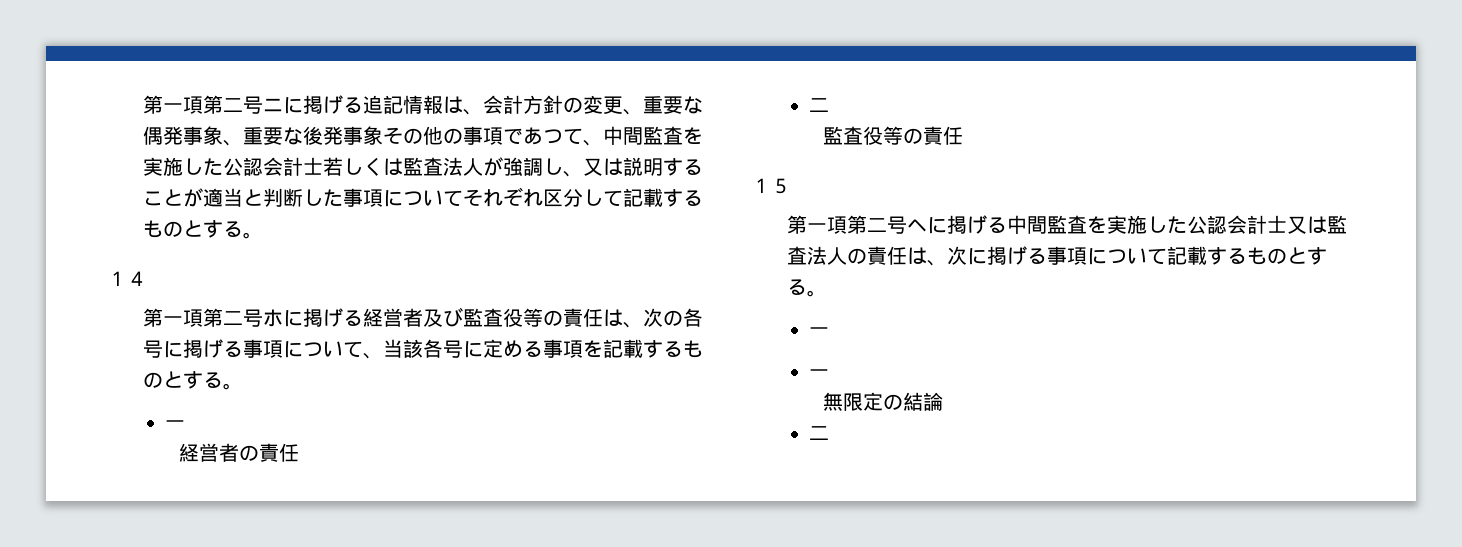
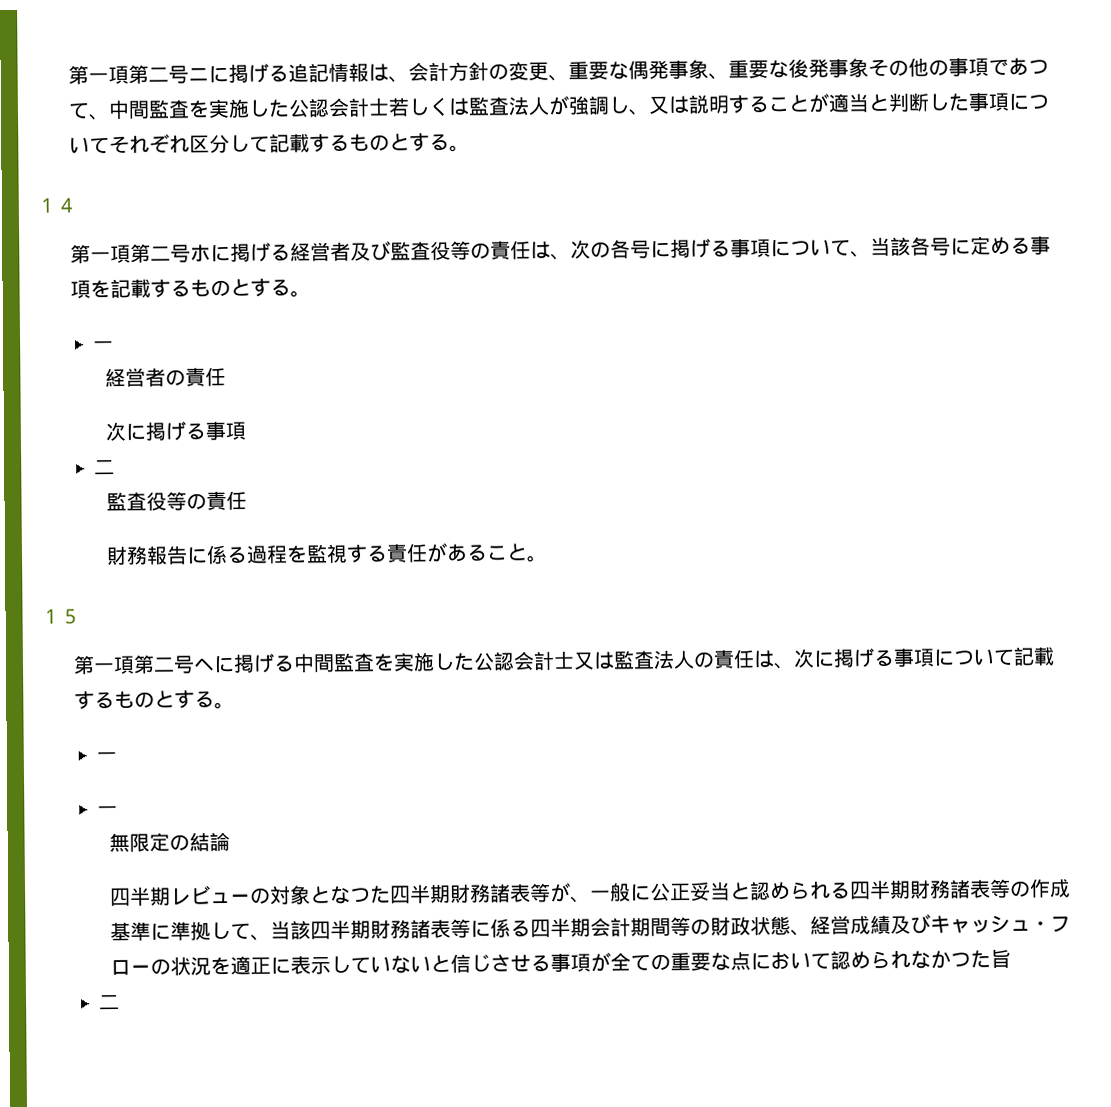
  経営者の責任
+ 次に掲げる事項
+ 財務報告に係る過程を監視する責任があること。
+ 四半期レビューの対象となつた四半期財務諸表等が、一般に公正妥当と認められる四半期財務諸表等の作成基準に準拠して、当該四半期財務諸表等に係る四半期会計期間等の財政状態、経営成績及びキャッシュ・フローの状況を適正に表示していないと信じさせる事項が全ての重要な点において認められなかつた旨

